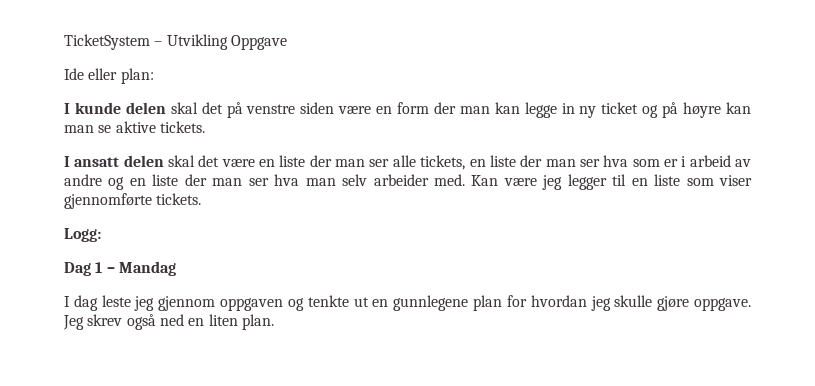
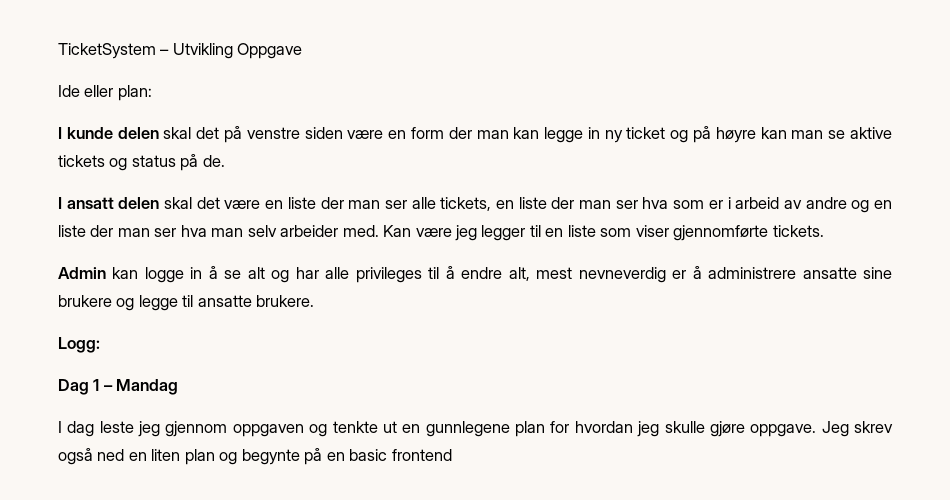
- I kunde delen skal det på venstre siden være en form der man kan legge in ny ticket og på høyre kan man se aktive tickets.
+ I kunde delen skal det på venstre siden være en form der man kan legge in ny ticket og på høyre kan man se aktive tickets og status på de.
+ Admin kan logge in å se alt og har alle privileges til å endre alt, mest nevneverdig er å administrere ansatte sine brukere og legge til ansatte brukere.
- Jeg skrev også ned en liten plan.
+ Jeg skrev også ned en liten plan og begynte på en basic frontend

